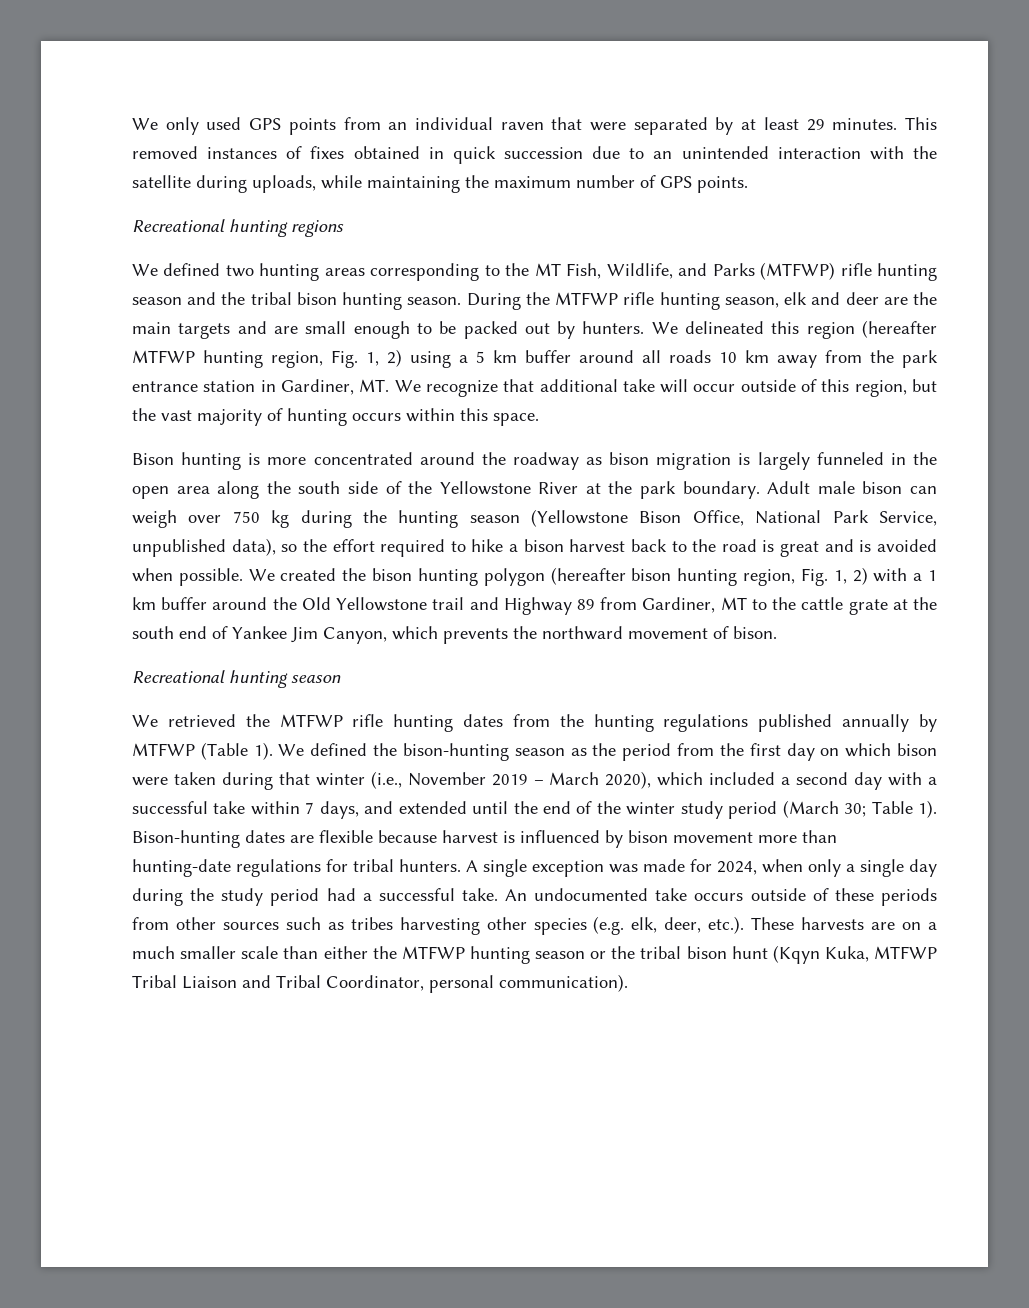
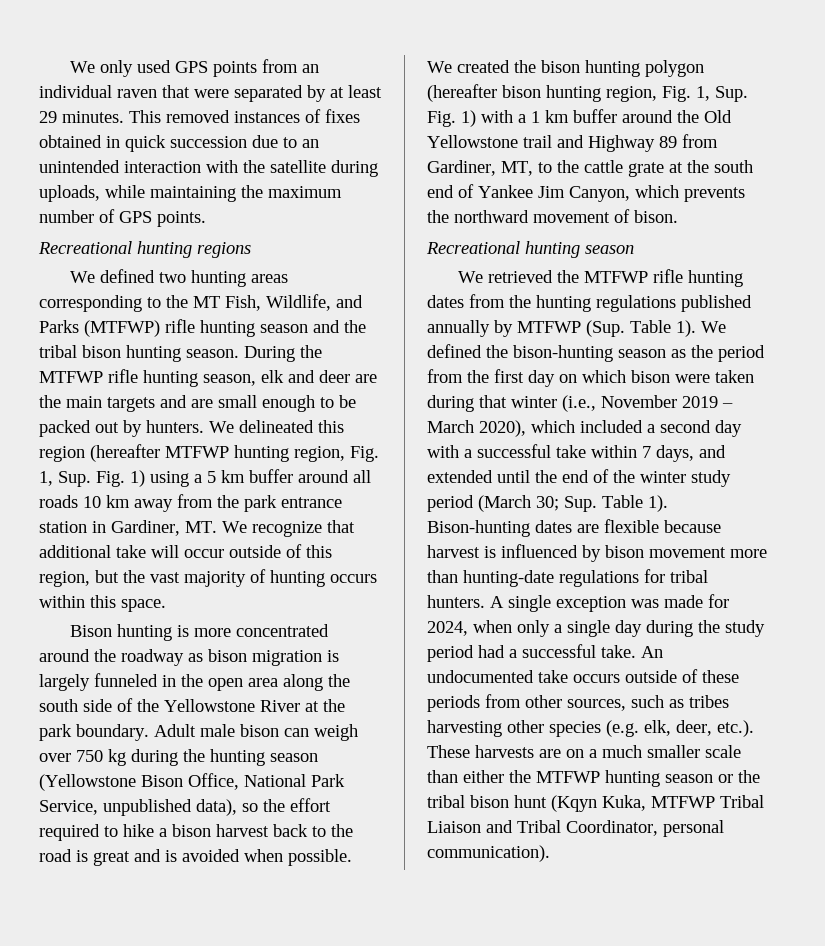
- We delineated this region (hereafter MTFWP hunting region, Fig. 1, 2) using a 5 km buffer around all roads 10 km away from the park entrance station in Gardiner, MT. We recognize that additional take will occur outside of this region, but the vast majority of hunting occurs within this space.
+ We delineated this region (hereafter MTFWP hunting region, Fig. 1, Sup. Fig. 1) using a 5 km buffer around all roads 10 km away from the park entrance station in Gardiner, MT. We recognize that additional take will occur outside of this region, but the vast majority of hunting occurs within this space.
- We created the bison hunting polygon (hereafter bison hunting region, Fig. 1, 2) with a 1 km buffer around the Old Yellowstone trail and Highway 89 from Gardiner, MT to the cattle grate at the south end of Yankee Jim Canyon, which prevents the northward movement of bison.
+ We created the bison hunting polygon (hereafter bison hunting region, Fig. 1, Sup. Fig. 1) with a 1 km buffer around the Old Yellowstone trail and Highway 89 from Gardiner, MT, to the cattle grate at the south end of Yankee Jim Canyon, which prevents the northward movement of bison.
- We retrieved the MTFWP rifle hunting dates from the hunting regulations published annually by MTFWP (Table 1).
+ We retrieved the MTFWP rifle hunting dates from the hunting regulations published annually by MTFWP (Sup. Table 1).
- We defined the bison-hunting season as the period from the first day on which bison were taken during that winter (i.e., November 2019 – March 2020), which included a second day with a successful take within 7 days, and extended until the end of the winter study period (March 30; Table 1).
+ We defined the bison-hunting season as the period from the first day on which bison were taken during that winter (i.e., November 2019 – March 2020), which included a second day with a successful take within 7 days, and extended until the end of the winter study period (March 30; Sup. Table 1).
- An undocumented take occurs outside of these periods from other sources such as tribes harvesting other species (e.g. elk, deer, etc.). These harvests are on a much smaller scale than either the MTFWP hunting season or the tribal bison hunt (Kqyn Kuka, MTFWP Tribal Liaison and Tribal Coordinator, personal communication).
+ An undocumented take occurs outside of these periods from other sources, such as tribes harvesting other species (e.g. elk, deer, etc.). These harvests are on a much smaller scale than either the MTFWP hunting season or the tribal bison hunt (Kqyn Kuka, MTFWP Tribal Liaison and Tribal Coordinator, personal communication).

